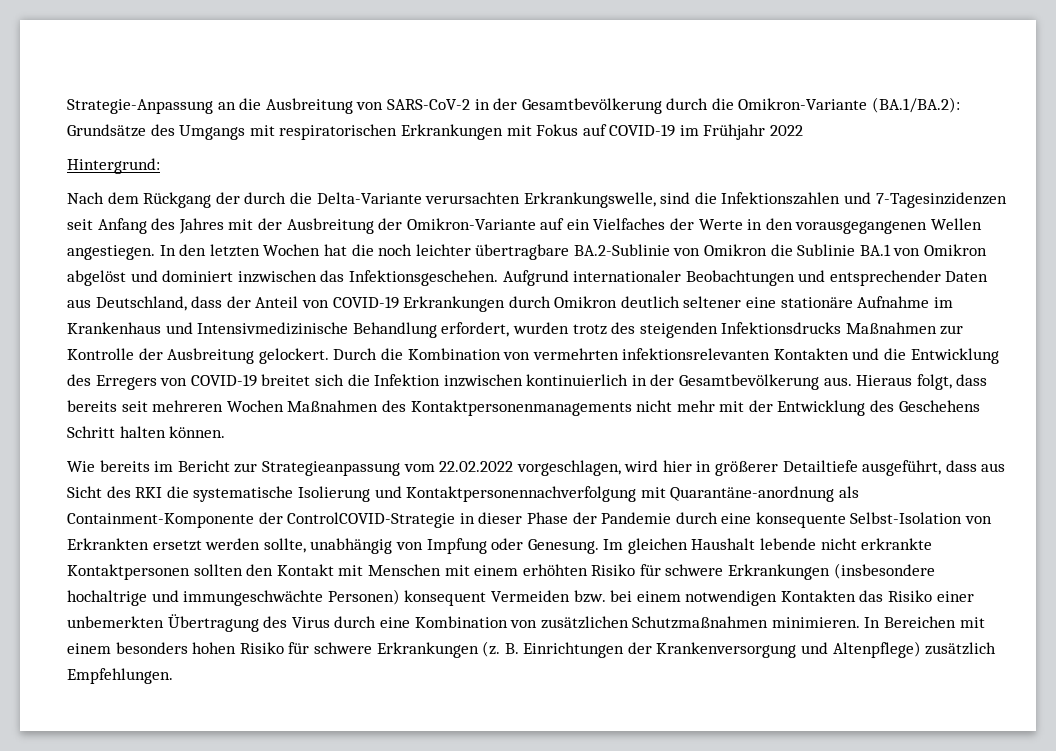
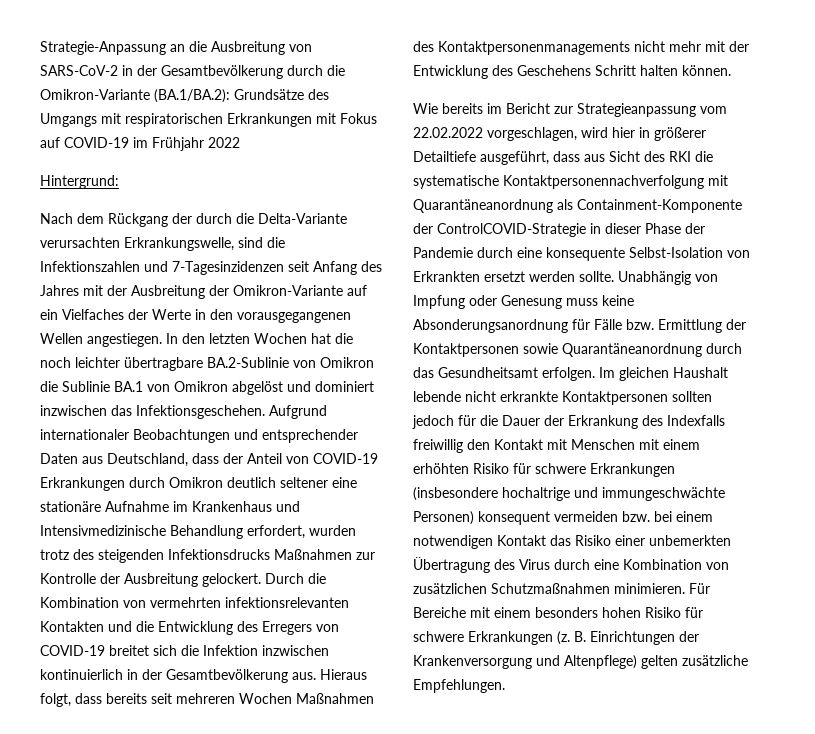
- Wie bereits im Bericht zur Strategieanpassung vom 22.02.2022 vorgeschlagen, wird hier in größerer Detailtiefe ausgeführt, dass aus Sicht des RKI die systematische Isolierung und Kontaktpersonennachverfolgung mit Quarantäne-anordnung als Containment-Komponente der ControlCOVID-Strategie in dieser Phase der Pandemie durch eine konsequente Selbst-Isolation von Erkrankten ersetzt werden sollte, unabhängig von Impfung oder Genesung.
+ Wie bereits im Bericht zur Strategieanpassung vom 22.02.2022 vorgeschlagen, wird hier in größerer Detailtiefe ausgeführt, dass aus Sicht des RKI die systematische Kontaktpersonennachverfolgung mit Quarantäneanordnung als Containment-Komponente der ControlCOVID-Strategie in dieser Phase der Pandemie durch eine konsequente Selbst-Isolation von Erkrankten ersetzt werden sollte. Unabhängig von Impfung oder Genesung muss keine Absonderungsanordnung für Fälle bzw. Ermittlung der Kontaktpersonen sowie Quarantäneanordnung durch das Gesundheitsamt erfolgen.
- Im gleichen Haushalt lebende nicht erkrankte Kontaktpersonen sollten den Kontakt mit Menschen mit einem erhöhten Risiko für schwere Erkrankungen (insbesondere hochaltrige und immungeschwächte Personen) konsequent Vermeiden bzw. bei einem notwendigen Kontakten das Risiko einer unbemerkten Übertragung des Virus durch eine Kombination von zusätzlichen Schutzmaßnahmen minimieren.
+ Im gleichen Haushalt lebende nicht erkrankte Kontaktpersonen sollten jedoch für die Dauer der Erkrankung des Indexfalls freiwillig den Kontakt mit Menschen mit einem erhöhten Risiko für schwere Erkrankungen (insbesondere hochaltrige und immungeschwächte Personen) konsequent vermeiden bzw. bei einem notwendigen Kontakt das Risiko einer unbemerkten Übertragung des Virus durch eine Kombination von zusätzlichen Schutzmaßnahmen minimieren.
- In Bereichen mit einem besonders hohen Risiko für schwere Erkrankungen (z.
+ Für Bereiche mit einem besonders hohen Risiko für schwere Erkrankungen (z.
- B. Einrichtungen der Krankenversorgung und Altenpflege) zusätzlich Empfehlungen.
+ B. Einrichtungen der Krankenversorgung und Altenpflege) gelten zusätzliche Empfehlungen.

